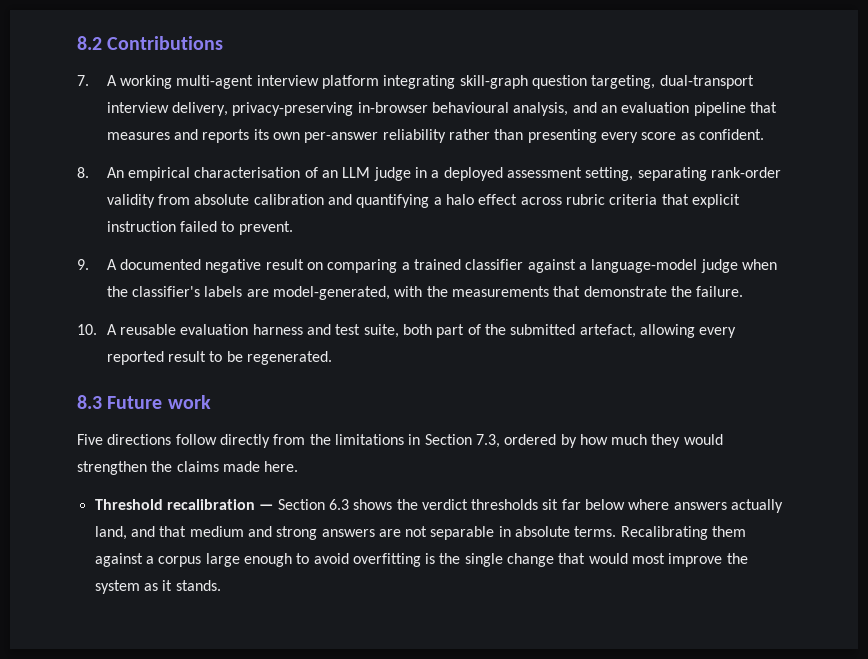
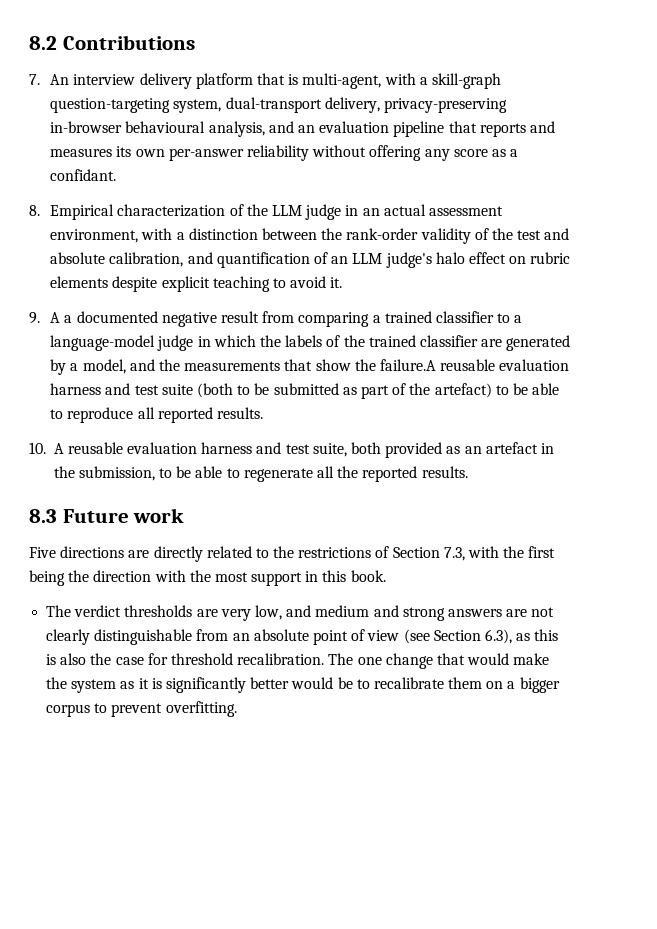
- 7. A working multi-agent interview platform integrating skill-graph question targeting, dual-transport interview delivery, privacy-preserving in-browser behavioural analysis, and an evaluation pipeline that measures and reports its own per-answer reliability rather than presenting every score as confident.
- 8. An empirical characterisation of an LLM judge in a deployed assessment setting, separating rank-order validity from absolute calibration and quantifying a halo effect across rubric criteria that explicit instruction failed to prevent.
+ 7. An interview delivery platform that is multi-agent, with a skill-graph question-targeting system, dual-transport delivery, privacy-preserving in-browser behavioural analysis, and an evaluation pipeline that reports and measures its own per-answer reliability without offering any score as a confidant.
+ 8. Empirical characterization of the LLM judge in an actual assessment environment, with a distinction between the rank-order validity of the test and absolute calibration, and quantification of an LLM judge's halo effect on rubric elements despite explicit teaching to avoid it.
- 9. A documented negative result on comparing a trained classifier against a language-model judge when the classifier's labels are model-generated, with the measurements that demonstrate the failure.
+ 9. A a documented negative result from comparing a trained classifier to a language-model judge in which the labels of the trained classifier are generated by a model, and the measurements that show the failure.A reusable evaluation harness and test suite (both to be submitted as part of the artefact) to be able to reproduce all reported results.
- 10. A reusable evaluation harness and test suite, both part of the submitted artefact, allowing every reported result to be regenerated.
+ 10. A reusable evaluation harness and test suite, both provided as an artefact in the submission, to be able to regenerate all the reported results.
- Five directions follow directly from the limitations in Section 7.3, ordered by how much they would strengthen the claims made here.
- Threshold recalibration — Section 6.3 shows the verdict thresholds sit far below where answers actually land, and that medium and strong answers are not separable in absolute terms. Recalibrating them against a corpus large enough to avoid overfitting is the single change that would most improve the system as it stands.
+ Five directions are directly related to the restrictions of Section 7.3, with the first being the direction with the most support in this book.
+ The verdict thresholds are very low, and medium and strong answers are not clearly distinguishable from an absolute point of view (see Section 6.3), as this is also the case for threshold recalibration. The one change that would make the system as it is significantly better would be to recalibrate them on a bigger corpus to prevent overfitting.

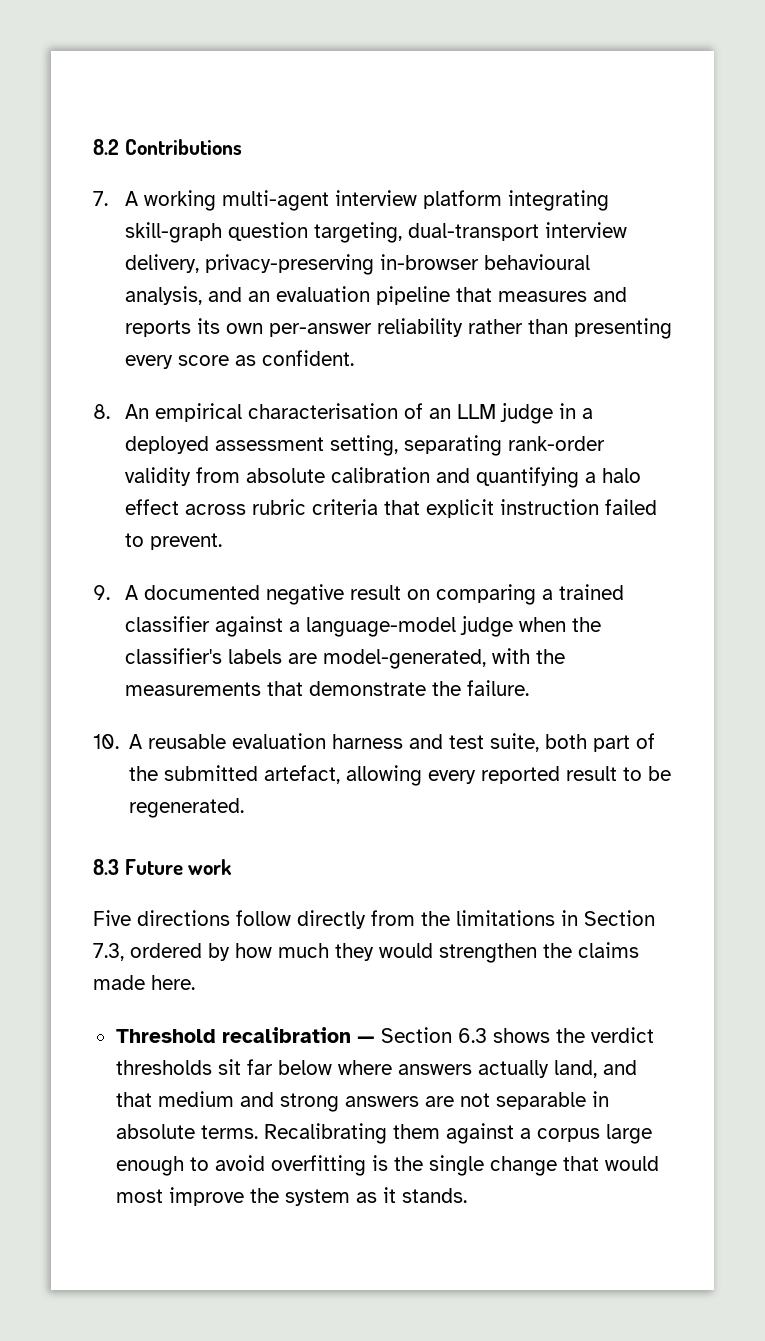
- 7. An interview delivery platform that is multi-agent, with a skill-graph question-targeting system, dual-transport delivery, privacy-preserving in-browser behavioural analysis, and an evaluation pipeline that reports and measures its own per-answer reliability without offering any score as a confidant.
- 8. Empirical characterization of the LLM judge in an actual assessment environment, with a distinction between the rank-order validity of the test and absolute calibration, and quantification of an LLM judge's halo effect on rubric elements despite explicit teaching to avoid it.
+ 7. A working multi-agent interview platform integrating skill-graph question targeting, dual-transport interview delivery, privacy-preserving in-browser behavioural analysis, and an evaluation pipeline that measures and reports its own per-answer reliability rather than presenting every score as confident.
+ 8. An empirical characterisation of an LLM judge in a deployed assessment setting, separating rank-order validity from absolute calibration and quantifying a halo effect across rubric criteria that explicit instruction failed to prevent.
- 9. A a documented negative result from comparing a trained classifier to a language-model judge in which the labels of the trained classifier are generated by a model, and the measurements that show the failure.A reusable evaluation harness and test suite (both to be submitted as part of the artefact) to be able to reproduce all reported results.
+ 9. A documented negative result on comparing a trained classifier against a language-model judge when the classifier's labels are model-generated, with the measurements that demonstrate the failure.
- 10. A reusable evaluation harness and test suite, both provided as an artefact in the submission, to be able to regenerate all the reported results.
+ 10. A reusable evaluation harness and test suite, both part of the submitted artefact, allowing every reported result to be regenerated.
- Five directions are directly related to the restrictions of Section 7.3, with the first being the direction with the most support in this book.
- The verdict thresholds are very low, and medium and strong answers are not clearly distinguishable from an absolute point of view (see Section 6.3), as this is also the case for threshold recalibration. The one change that would make the system as it is significantly better would be to recalibrate them on a bigger corpus to prevent overfitting.
+ Five directions follow directly from the limitations in Section 7.3, ordered by how much they would strengthen the claims made here.
+ Threshold recalibration — Section 6.3 shows the verdict thresholds sit far below where answers actually land, and that medium and strong answers are not separable in absolute terms. Recalibrating them against a corpus large enough to avoid overfitting is the single change that would most improve the system as it stands.

